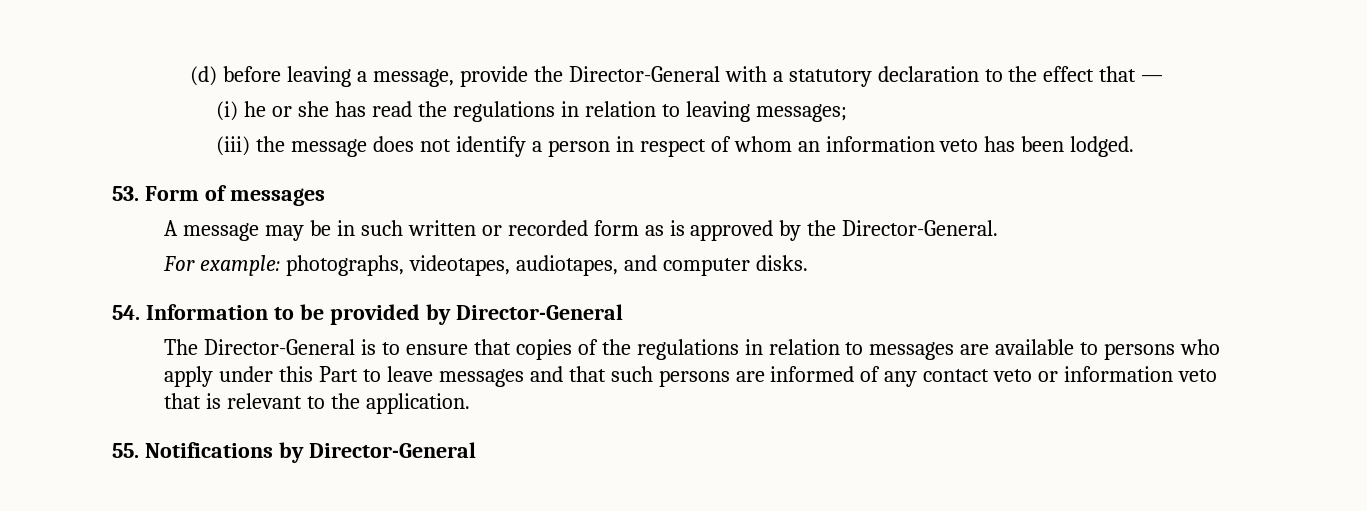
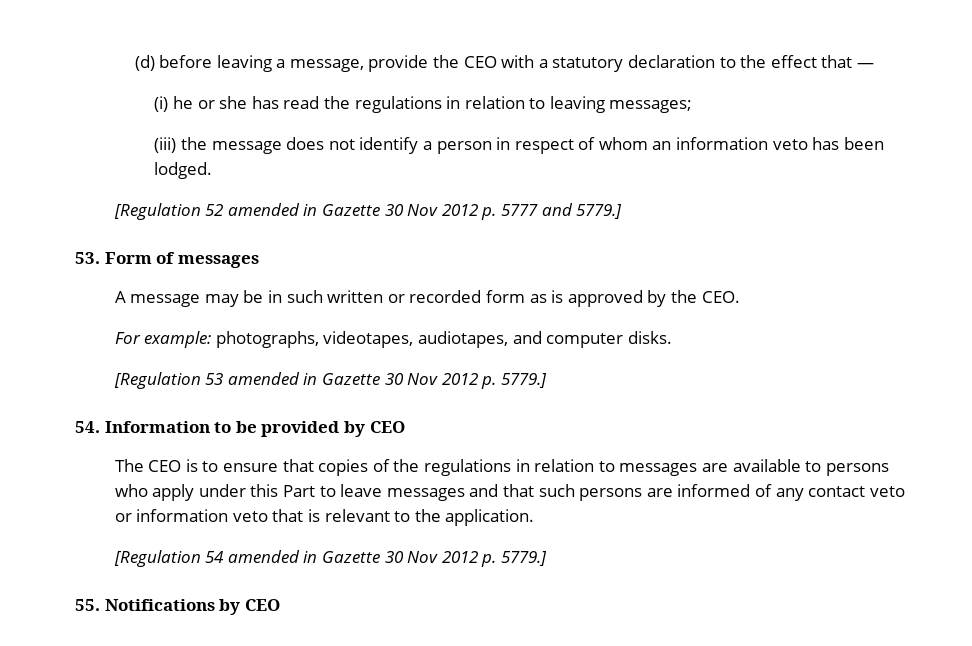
- (d) before leaving a message, provide the Director-General with a statutory declaration to the effect that —
+ (d) before leaving a message, provide the CEO with a statutory declaration to the effect that —
+ [Regulation 52 amended in Gazette 30 Nov 2012 p. 5777 and 5779.]
- A message may be in such written or recorded form as is approved by the Director-General.
+ A message may be in such written or recorded form as is approved by the CEO.
+ [Regulation 53 amended in Gazette 30 Nov 2012 p. 5779.]
- 54. Information to be provided by Director-General
+ 54. Information to be provided by CEO
- The Director-General is to ensure that copies of the regulations in relation to messages are available to persons who apply under this Part to leave messages and that such persons are informed of any contact veto or information veto that is relevant to the application.
+ The CEO is to ensure that copies of the regulations in relation to messages are available to persons who apply under this Part to leave messages and that such persons are informed of any contact veto or information veto that is relevant to the application.
+ [Regulation 54 amended in Gazette 30 Nov 2012 p. 5779.]
- 55. Notifications by Director-General
+ 55. Notifications by CEO

